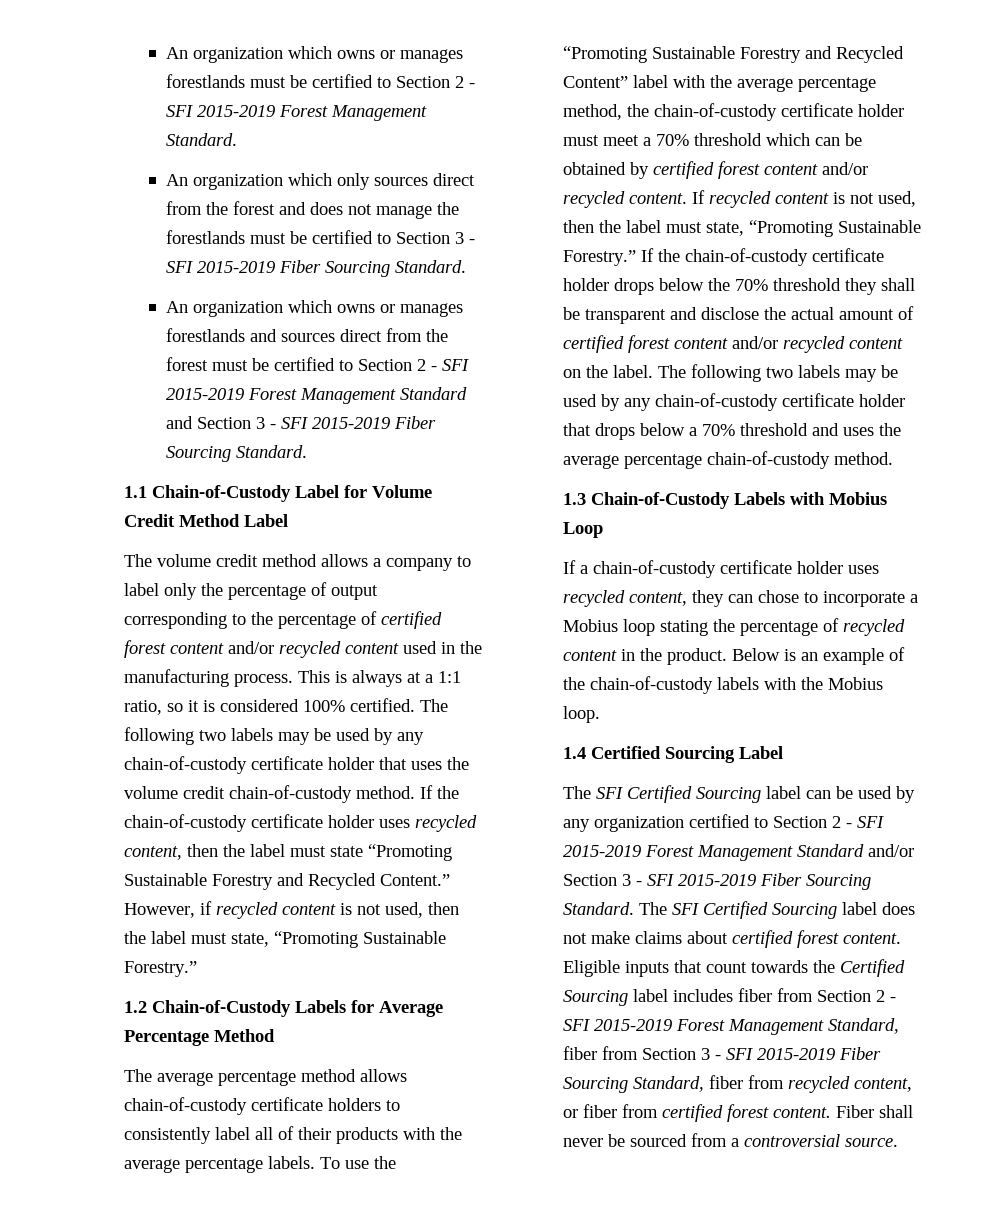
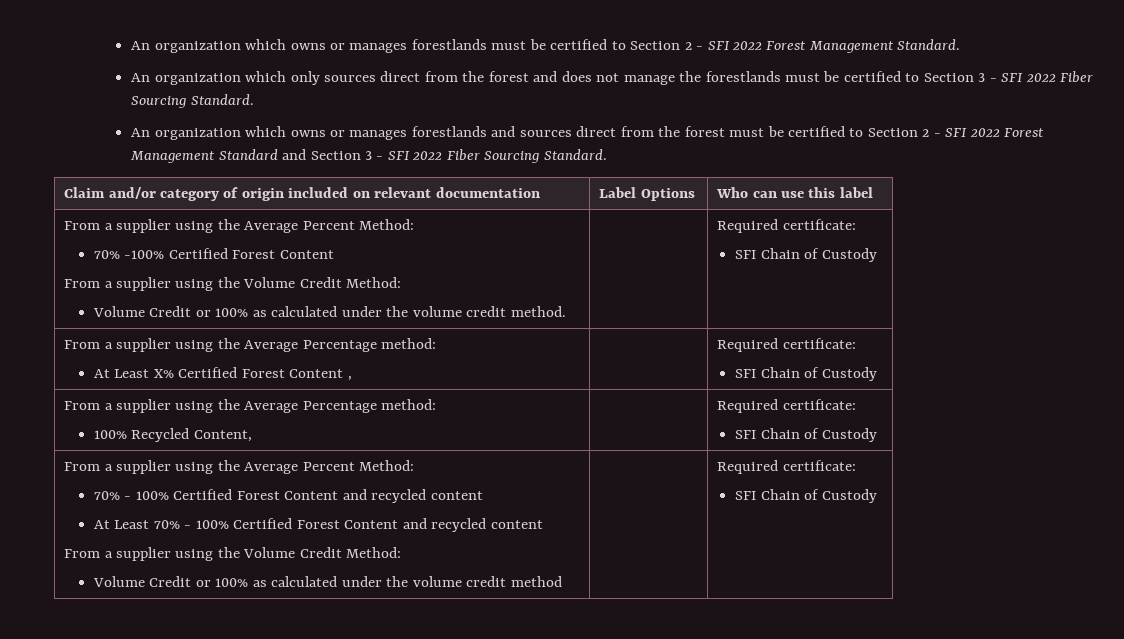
- An organization which owns or manages forestlands must be certified to Section 2 - SFI 2015-2019 Forest Management Standard.
+ An organization which owns or manages forestlands must be certified to Section 2 - SFI 2022 Forest Management Standard.
- An organization which only sources direct from the forest and does not manage the forestlands must be certified to Section 3 - SFI 2015-2019 Fiber Sourcing Standard.
+ An organization which only sources direct from the forest and does not manage the forestlands must be certified to Section 3 - SFI 2022 Fiber Sourcing Standard.
- An organization which owns or manages forestlands and sources direct from the forest must be certified to Section 2 - SFI 2015-2019 Forest Management Standard and Section 3 - SFI 2015-2019 Fiber Sourcing Standard.
- 1.1 Chain-of-Custody Label for Volume Credit Method Label
- The volume credit method allows a company to label only the percentage of output corresponding to the percentage of certified forest content and/or recycled content used in the manufacturing process. This is always at a 1:1 ratio, so it is considered 100% certified. The following two labels may be used by any chain-of-custody certificate holder that uses the volume credit chain-of-custody method. If the chain-of-custody certificate holder uses recycled content, then the label must state “Promoting Sustainable Forestry and Recycled Content.” However, if recycled content is not used, then the label must state, “Promoting Sustainable Forestry.”
- 1.2 Chain-of-Custody Labels for Average Percentage Method
- The average percentage method allows chain-of-custody certificate holders to consistently label all of their products with the average percentage labels. To use the “Promoting Sustainable Forestry and Recycled Content” label with the average percentage method, the chain-of-custody certificate holder must meet a 70% threshold which can be obtained by certified forest content and/or recycled content. If recycled content is not used, then the label must state, “Promoting Sustainable Forestry.” If the chain-of-custody certificate holder drops below the 70% threshold they shall be transparent and disclose the actual amount of certified forest content and/or recycled content on the label. The following two labels may be used by any chain-of-custody certificate holder that drops below a 70% threshold and uses the average percentage chain-of-custody method.
- 1.3 Chain-of-Custody Labels with Mobius Loop
- If a chain-of-custody certificate holder uses recycled content, they can chose to incorporate a Mobius loop stating the percentage of recycled content in the product. Below is an example of the chain-of-custody labels with the Mobius loop.
- 1.4 Certified Sourcing Label
- The SFI Certified Sourcing label can be used by any organization certified to Section 2 - SFI 2015-2019 Forest Management Standard and/or Section 3 - SFI 2015-2019 Fiber Sourcing Standard. The SFI Certified Sourcing label does not make claims about certified forest content. Eligible inputs that count towards the Certified Sourcing label includes fiber from Section 2 - SFI 2015-2019 Forest Management Standard, fiber from Section 3 - SFI 2015-2019 Fiber Sourcing Standard, fiber from recycled content, or fiber from certified forest content. Fiber shall never be sourced from a controversial source.
+ An organization which owns or manages forestlands and sources direct from the forest must be certified to Section 2 - SFI 2022 Forest Management Standard and Section 3 - SFI 2022 Fiber Sourcing Standard.
+ Claim and/or category of origin included on relevant documentation | Label Options | Who can use this label
+ From a supplier using the Average Percent Method:
+ 70% -100% Certified Forest Content
+ From a supplier using the Volume Credit Method:
+ Volume Credit or 100% as calculated under the volume credit method. | | Required certificate:
+ SFI Chain of Custody
+ From a supplier using the Average Percentage method:
+ At Least X% Certified Forest Content , | | Required certificate:
+ SFI Chain of Custody
+ From a supplier using the Average Percentage method:
+ 100% Recycled Content, | | Required certificate:
+ SFI Chain of Custody
+ From a supplier using the Average Percent Method:
+ 70% - 100% Certified Forest Content and recycled content
+ At Least 70% - 100% Certified Forest Content and recycled content
+ From a supplier using the Volume Credit Method:
+ Volume Credit or 100% as calculated under the volume credit method | | Required certificate:
+ SFI Chain of Custody

